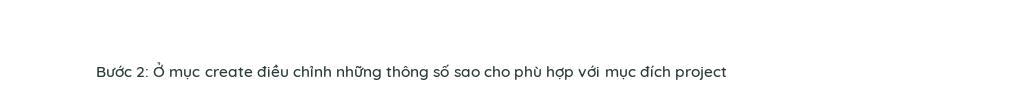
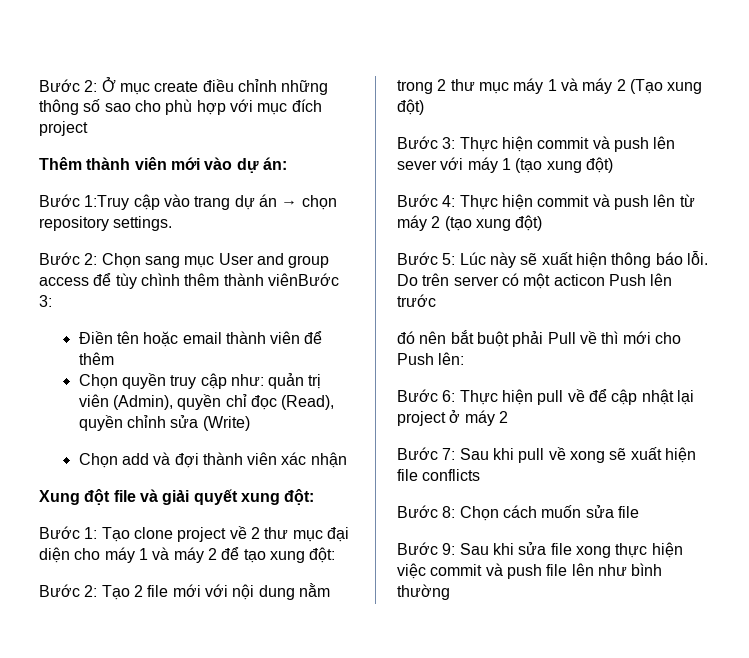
+ Thêm thành viên mới vào dự án:
+ Bước 1:Truy cập vào trang dự án → chọn repository settings.
+ Bước 2: Chọn sang mục User and group access để tùy chình thêm thành viênBước 3:
+ Điền tên hoặc email thành viên để thêm
+ Chọn quyền truy cập như: quản trị viên (Admin), quyền chỉ đọc (Read), quyền chỉnh sửa (Write)
+ Chọn add và đợi thành viên xác nhận
+ Xung đột file và giải quyết xung đột:
+ Bước 1: Tạo clone project về 2 thư mục đại diện cho máy 1 và máy 2 để tạo xung đột:
+ Bước 2: Tạo 2 file mới với nội dung nằm trong 2 thư mục máy 1 và máy 2 (Tạo xung đột)
+ Bước 3: Thực hiện commit và push lên sever với máy 1 (tạo xung đột)
+ Bước 4: Thực hiện commit và push lên từ máy 2 (tạo xung đột)
+ Bước 5: Lúc này sẽ xuất hiện thông báo lỗi. Do trên server có một acticon Push lên trước
+ đó nên bắt buột phải Pull về thì mới cho Push lên:
+ Bước 6: Thực hiện pull về để cập nhật lại project ở máy 2
+ Bước 7: Sau khi pull về xong sẽ xuất hiện file conflicts
+ Bước 8: Chọn cách muốn sửa file
+ Bước 9: Sau khi sửa file xong thực hiện việc commit và push file lên như bình thường

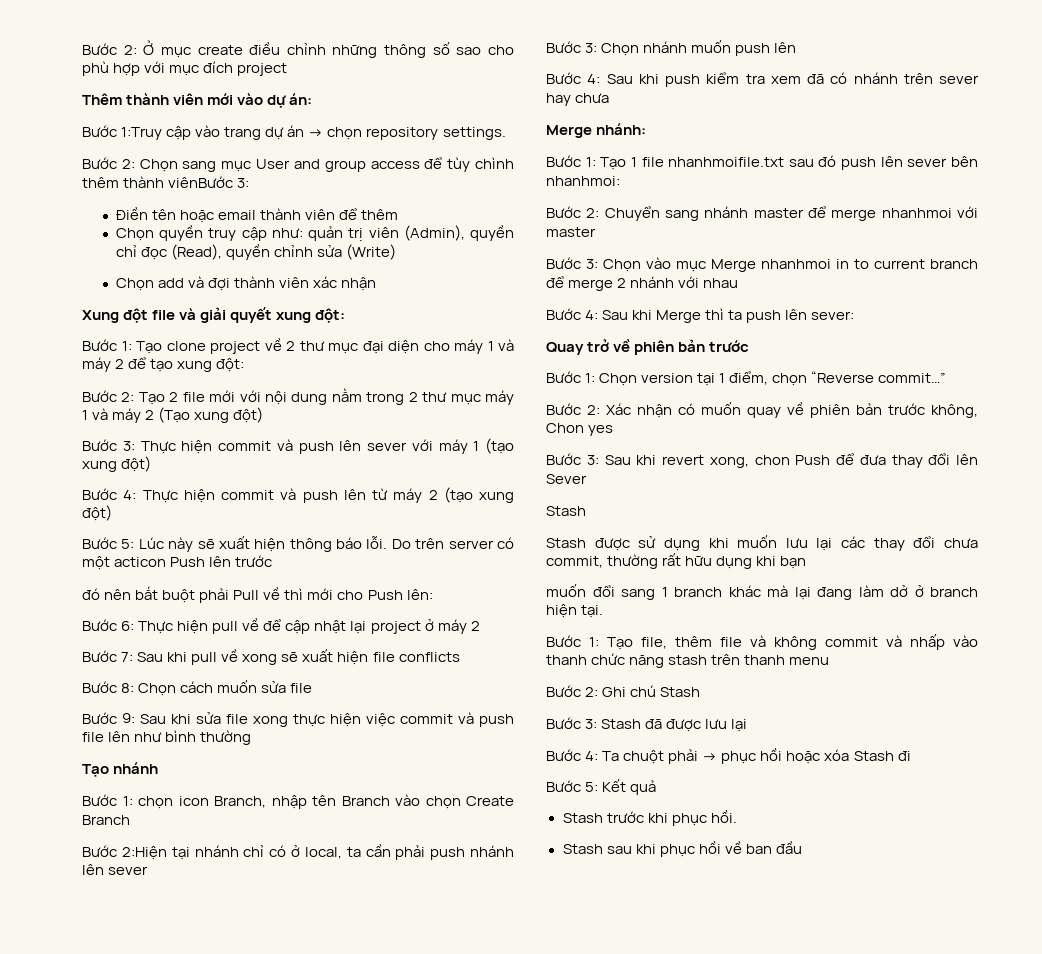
+ Tạo nhánh
+ Bước 1: chọn icon Branch, nhập tên Branch vào chọn Create Branch
+ Bước 2:Hiện tại nhánh chỉ có ở local, ta cần phải push nhánh lên sever
+ Bước 3: Chọn nhánh muốn push lên
+ Bước 4: Sau khi push kiểm tra xem đã có nhánh trên sever hay chưa
+ Merge nhánh:
+ Bước 1: Tạo 1 file nhanhmoifile.txt sau đó push lên sever bên nhanhmoi:
+ Bước 2: Chuyển sang nhánh master để merge nhanhmoi với master
+ Bước 3: Chọn vào mục Merge nhanhmoi in to current branch để merge 2 nhánh với nhau
+ Bước 4: Sau khi Merge thì ta push lên sever:
+ Quay trở về phiên bản trước
+ Bước 1: Chọn version tại 1 điểm, chọn “Reverse commit…”
+ Bước 2: Xác nhận có muốn quay về phiên bản trước không, Chon yes
+ Bước 3: Sau khi revert xong, chon Push để đưa thay đổi lên Sever
+ Stash
+ Stash được sử dụng khi muốn lưu lại các thay đổi chưa commit, thường rất hữu dụng khi bạn
+ muốn đổi sang 1 branch khác mà lại đang làm dở ở branch hiện tại.
+ Bước 1: Tạo file, thêm file và không commit và nhấp vào thanh chức năng stash trên thanh menu
+ Bước 2: Ghi chú Stash
+ Bước 3: Stash đã được lưu lại
+ Bước 4: Ta chuột phải → phục hồi hoặc xóa Stash đi
+ Bước 5: Kết quả
+ Stash trước khi phục hồi.
+ Stash sau khi phục hồi về ban đầu

